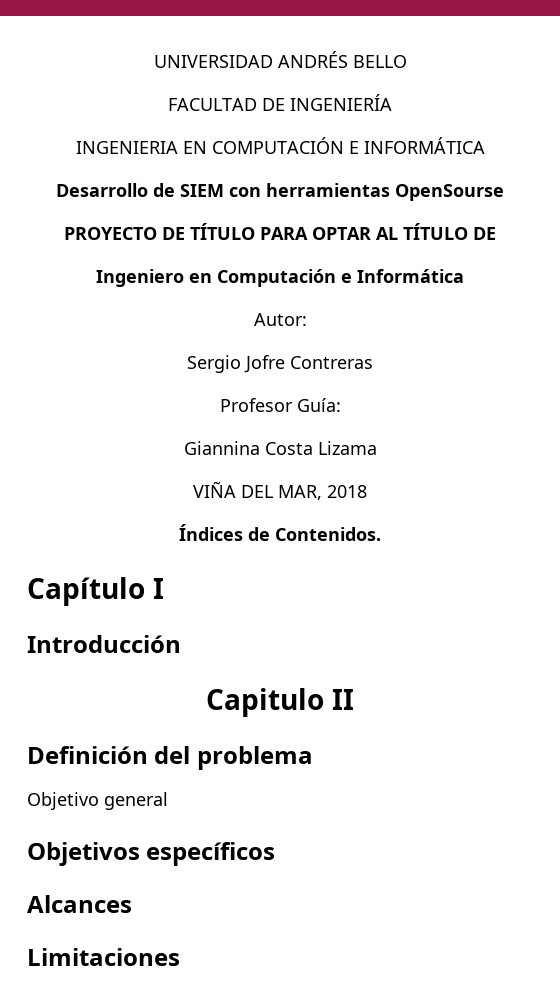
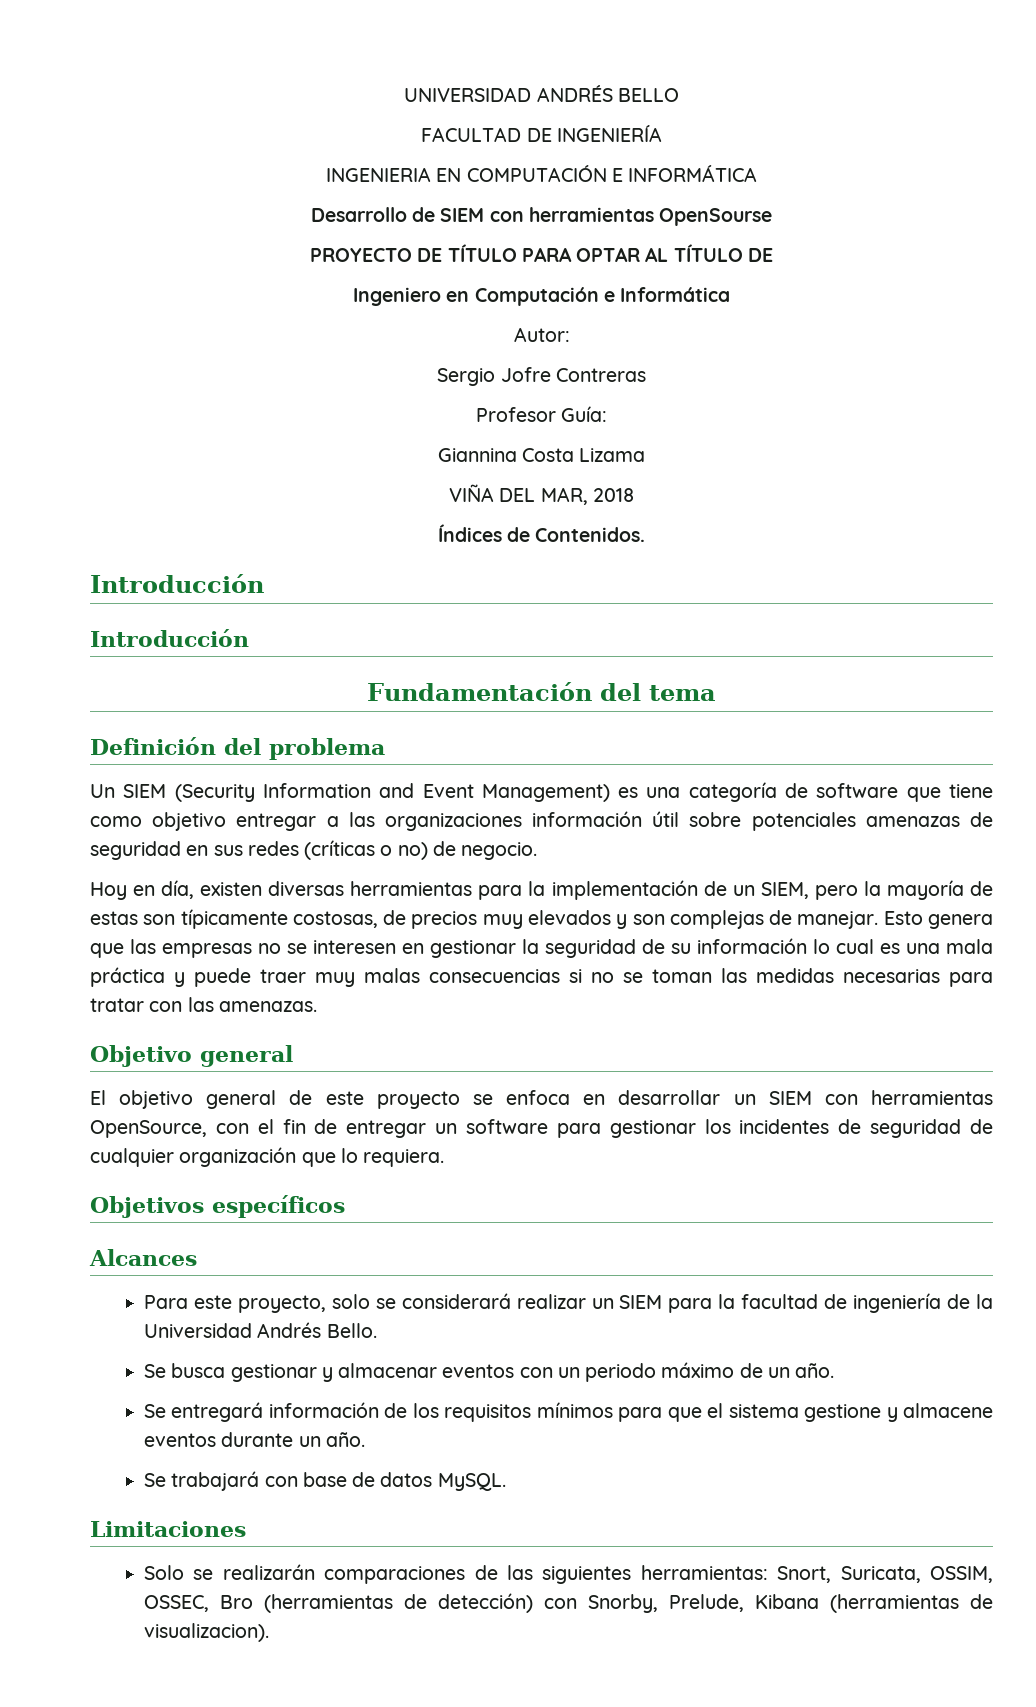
  Índices de Contenidos.
- Capítulo I
  Introducción
- Capitulo II
+ Introducción
+ Fundamentación del tema
+ Un SIEM (Security Information and Event Management) es una categoría de software que tiene como objetivo entregar a las organizaciones información útil sobre potenciales amenazas de seguridad en sus redes (críticas o no) de negocio.
+ Hoy en día, existen diversas herramientas para la implementación de un SIEM, pero la mayoría de estas son típicamente costosas, de precios muy elevados y son complejas de manejar. Esto genera que las empresas no se interesen en gestionar la seguridad de su información lo cual es una mala práctica y puede traer muy malas consecuencias si no se toman las medidas necesarias para tratar con las amenazas.
  Objetivo general
+ El objetivo general de este proyecto se enfoca en desarrollar un SIEM con herramientas OpenSource, con el fin de entregar un software para gestionar los incidentes de seguridad de cualquier organización que lo requiera.
  Objetivos específicos
  Alcances
+ Para este proyecto, solo se considerará realizar un SIEM para la facultad de ingeniería de la Universidad Andrés Bello.
+ Se busca gestionar y almacenar eventos con un periodo máximo de un año.
+ Se entregará información de los requisitos mínimos para que el sistema gestione y almacene eventos durante un año.
+ Se trabajará con base de datos MySQL.
  Limitaciones
+ Solo se realizarán comparaciones de las siguientes herramientas: Snort, Suricata, OSSIM, OSSEC, Bro (herramientas de detección) con Snorby, Prelude, Kibana (herramientas de visualizacion).

